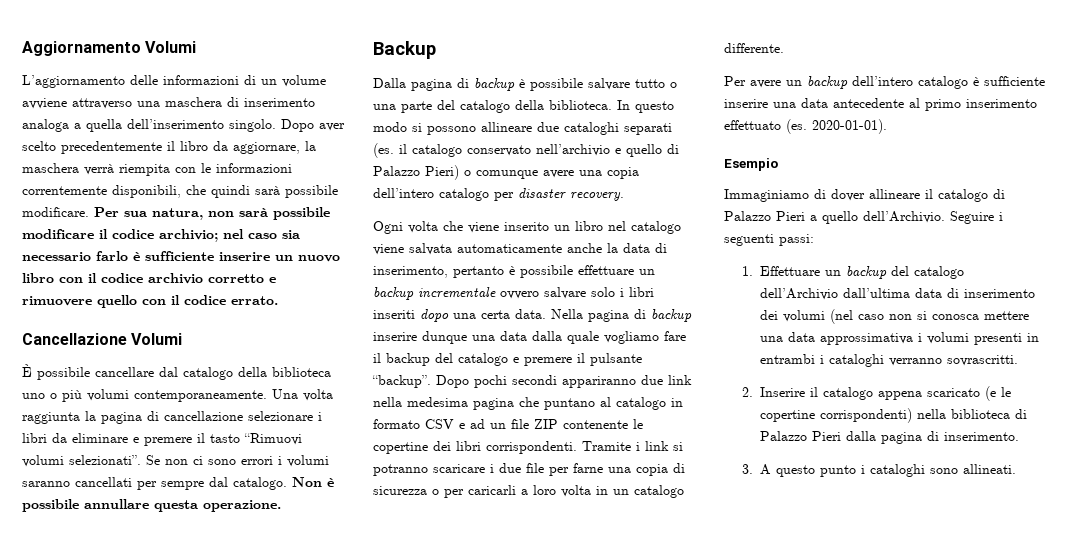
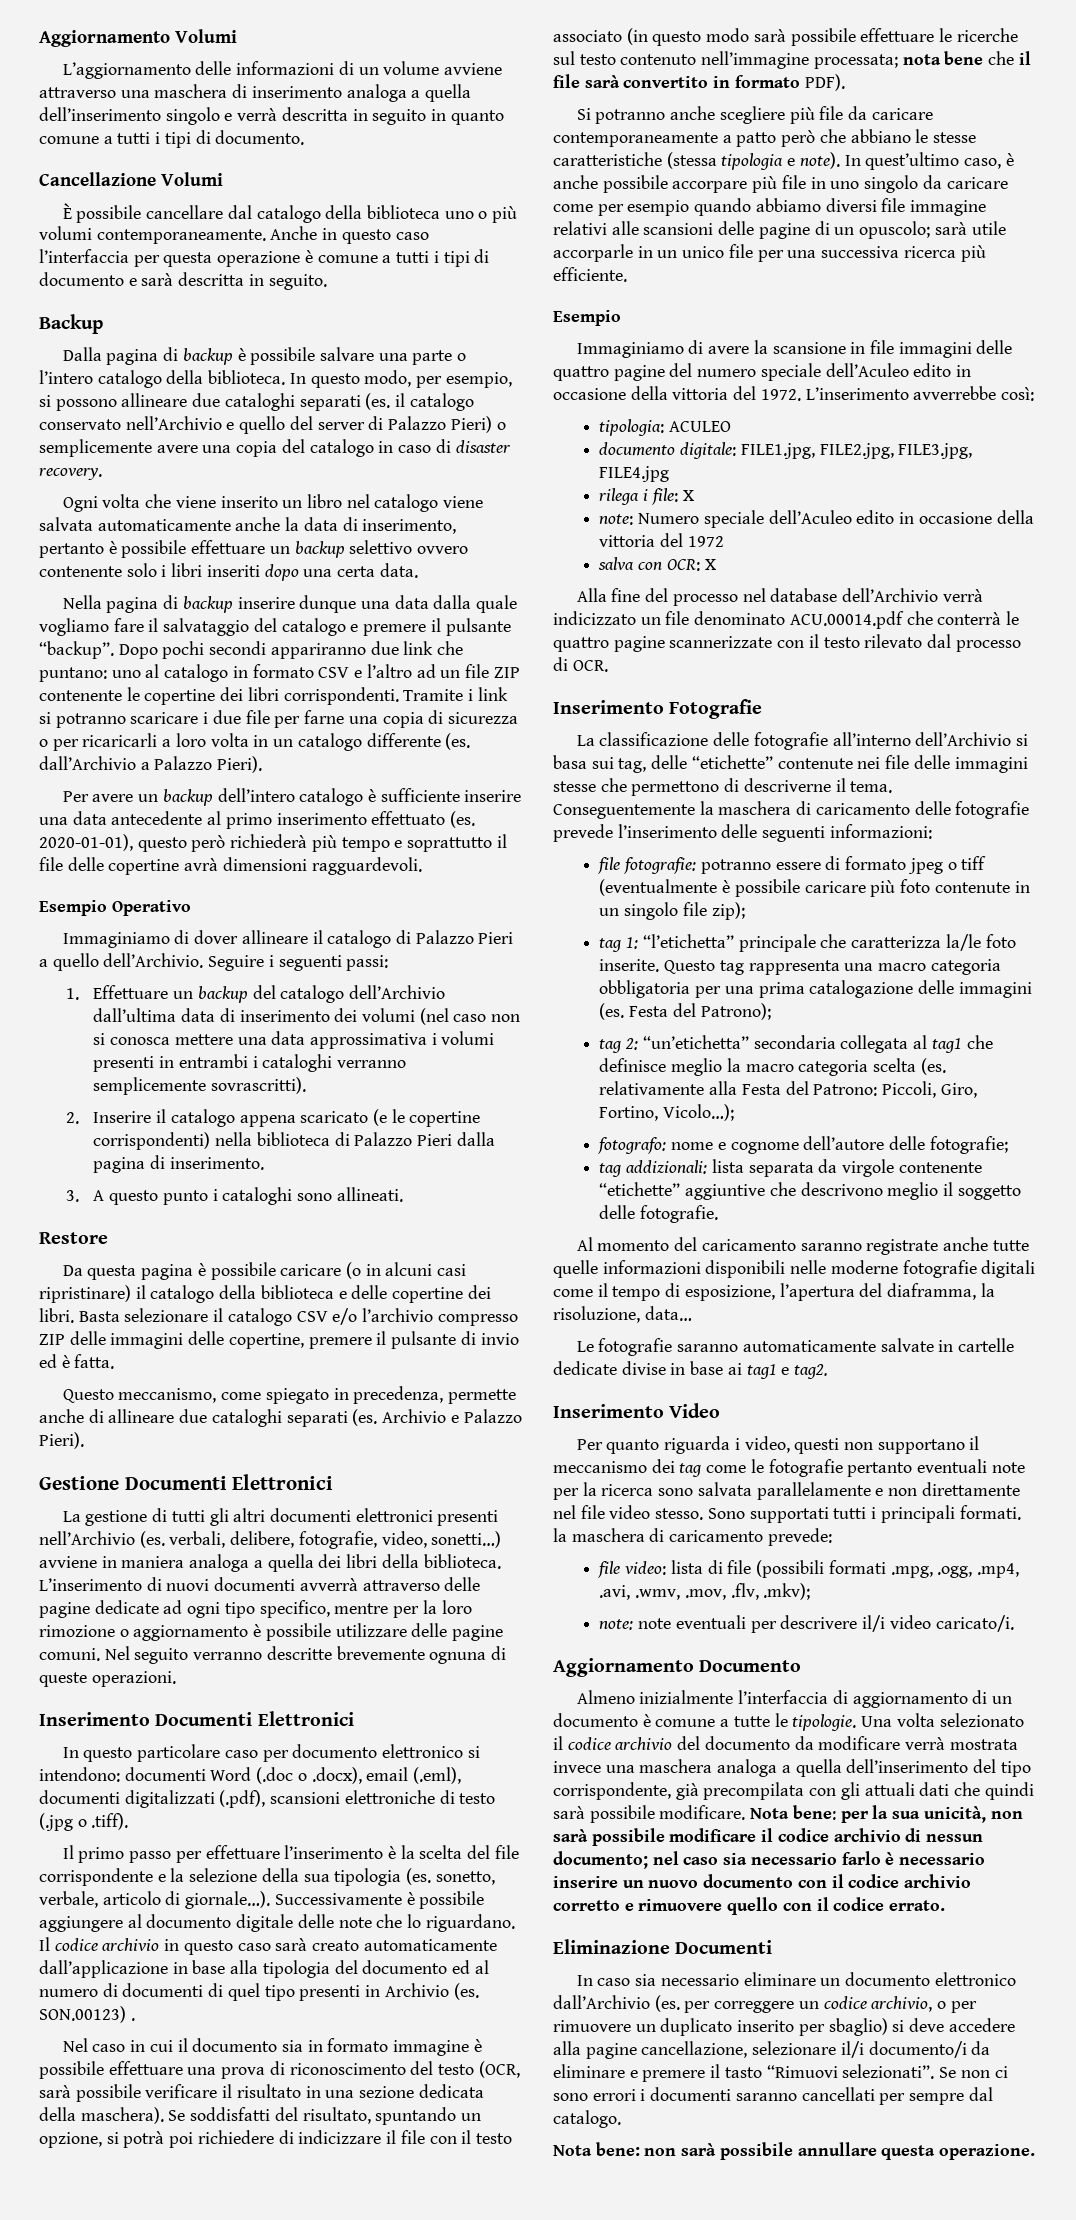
- L’aggiornamento delle informazioni di un volume avviene attraverso una maschera di inserimento analoga a quella dell’inserimento singolo. Dopo aver scelto precedentemente il libro da aggiornare, la maschera verrà riempita con le informazioni correntemente disponibili, che quindi sarà possibile modificare. Per sua natura, non sarà possibile modificare il codice archivio; nel caso sia necessario farlo è sufficiente inserire un nuovo libro con il codice archivio corretto e rimuovere quello con il codice errato.
+ L’aggiornamento delle informazioni di un volume avviene attraverso una maschera di inserimento analoga a quella dell’inserimento singolo e verrà descritta in seguito in quanto comune a tutti i tipi di documento.
- Una volta raggiunta la pagina di cancellazione selezionare i libri da eliminare e premere il tasto “Rimuovi volumi selezionati”. Se non ci sono errori i volumi saranno cancellati per sempre dal catalogo. Non è possibile annullare questa operazione.
+ Anche in questo caso l’interfaccia per questa operazione è comune a tutti i tipi di documento e sarà descritta in seguito.
- Dalla pagina di backup è possibile salvare tutto o una parte del catalogo della biblioteca.
+ Dalla pagina di backup è possibile salvare una parte o l’intero catalogo della biblioteca.
- In questo modo si possono allineare due cataloghi separati (es. il catalogo conservato nell’archivio e quello di Palazzo Pieri) o comunque avere una copia dell’intero catalogo per disaster recovery.
+ In questo modo, per esempio, si possono allineare due cataloghi separati (es. il catalogo conservato nell’Archivio e quello del server di Palazzo Pieri) o semplicemente avere una copia del catalogo in caso di disaster recovery.
- Ogni volta che viene inserito un libro nel catalogo viene salvata automaticamente anche la data di inserimento, pertanto è possibile effettuare un backup incrementale ovvero salvare solo i libri inseriti dopo una certa data. Nella pagina di backup inserire dunque una data dalla quale vogliamo fare il backup del catalogo e premere il pulsante “backup”.
+ Ogni volta che viene inserito un libro nel catalogo viene salvata automaticamente anche la data di inserimento, pertanto è possibile effettuare un backup selettivo ovvero contenente solo i libri inseriti dopo una certa data.
+ Nella pagina di backup inserire dunque una data dalla quale vogliamo fare il salvataggio del catalogo e premere il pulsante “backup”.
- Dopo pochi secondi appariranno due link nella medesima pagina che puntano al catalogo in formato CSV e ad un file ZIP contenente le copertine dei libri corrispondenti.
+ Dopo pochi secondi appariranno due link che puntano: uno al catalogo in formato CSV e l’altro ad un file ZIP contenente le copertine dei libri corrispondenti.
- Tramite i link si potranno scaricare i due file per farne una copia di sicurezza o per caricarli a loro volta in un catalogo differente.
+ Tramite i link si potranno scaricare i due file per farne una copia di sicurezza o per ricaricarli a loro volta in un catalogo differente (es. dall’Archivio a Palazzo Pieri).
- 2020-01-01).
- Esempio
+ 2020-01-01), questo però richiederà più tempo e soprattutto il file delle copertine avrà dimensioni ragguardevoli.
+ Esempio Operativo
- 1. Effettuare un backup del catalogo dell’Archivio dall’ultima data di inserimento dei volumi (nel caso non si conosca mettere una data approssimativa i volumi presenti in entrambi i cataloghi verranno sovrascritti.
+ 1. Effettuare un backup del catalogo dell’Archivio dall’ultima data di inserimento dei volumi (nel caso non si conosca mettere una data approssimativa i volumi presenti in entrambi i cataloghi verranno semplicemente sovrascritti).
+ Restore
+ Da questa pagina è possibile caricare (o in alcuni casi ripristinare) il catalogo della biblioteca e delle copertine dei libri. Basta selezionare il catalogo CSV e/o l’archivio compresso ZIP delle immagini delle copertine, premere il pulsante di invio ed è fatta.
+ Questo meccanismo, come spiegato in precedenza, permette anche di allineare due cataloghi separati (es. Archivio e Palazzo Pieri).
+ Gestione Documenti Elettronici
+ La gestione di tutti gli altri documenti elettronici presenti nell’Archivio (es. verbali, delibere, fotografie, video, sonetti…) avviene in maniera analoga a quella dei libri della biblioteca. L’inserimento di nuovi documenti avverrà attraverso delle pagine dedicate ad ogni tipo specifico, mentre per la loro rimozione o aggiornamento è possibile utilizzare delle pagine comuni. Nel seguito verranno descritte brevemente ognuna di queste operazioni.
+ Inserimento Documenti Elettronici
+ In questo particolare caso per documento elettronico si intendono: documenti Word (.doc o .docx), email (.eml), documenti digitalizzati (.pdf), scansioni elettroniche di testo (.jpg o .tiff).
+ Il primo passo per effettuare l’inserimento è la scelta del file corrispondente e la selezione della sua tipologia (es. sonetto, verbale, articolo di giornale…). Successivamente è possibile aggiungere al documento digitale delle note che lo riguardano. Il codice archivio in questo caso sarà creato automaticamente dall’applicazione in base alla tipologia del documento ed al numero di documenti di quel tipo presenti in Archivio (es. SON.00123) .
+ Nel caso in cui il documento sia in formato immagine è possibile effettuare una prova di riconoscimento del testo (OCR, sarà possibile verificare il risultato in una sezione dedicata della maschera). Se soddisfatti del risultato, spuntando un opzione, si potrà poi richiedere di indicizzare il file con il testo associato (in questo modo sarà possibile effettuare le ricerche sul testo contenuto nell’immagine processata; nota bene che il file sarà convertito in formato PDF).
+ Si potranno anche scegliere più file da caricare contemporaneamente a patto però che abbiano le stesse caratteristiche (stessa tipologia e note). In quest’ultimo caso, è anche possibile accorpare più file in uno singolo da caricare come per esempio quando abbiamo diversi file immagine relativi alle scansioni delle pagine di un opuscolo; sarà utile accorparle in un unico file per una successiva ricerca più efficiente.
+ Esempio
+ Immaginiamo di avere la scansione in file immagini delle quattro pagine del numero speciale dell’Aculeo edito in occasione della vittoria del 1972. L’inserimento avverrebbe così:
+ tipologia: ACULEO
+ documento digitale: FILE1.jpg, FILE2.jpg, FILE3.jpg, FILE4.jpg
+ rilega i file: X
+ note: Numero speciale dell’Aculeo edito in occasione della vittoria del 1972
+ salva con OCR: X
+ Alla fine del processo nel database dell’Archivio verrà indicizzato un file denominato ACU.00014.pdf che conterrà le quattro pagine scannerizzate con il testo rilevato dal processo di OCR.
+ Inserimento Fotografie
+ La classificazione delle fotografie all’interno dell’Archivio si basa sui tag, delle “etichette” contenute nei file delle immagini stesse che permettono di descriverne il tema. Conseguentemente la maschera di caricamento delle fotografie prevede l’inserimento delle seguenti informazioni:
+ file fotografie: potranno essere di formato jpeg o tiff (eventualmente è possibile caricare più foto contenute in un singolo file zip);
+ tag 1: “l’etichetta” principale che caratterizza la/le foto inserite. Questo tag rappresenta una macro categoria obbligatoria per una prima catalogazione delle immagini (es. Festa del Patrono);
+ tag 2: “un’etichetta” secondaria collegata al tag1 che definisce meglio la macro categoria scelta (es. relativamente alla Festa del Patrono: Piccoli, Giro, Fortino, Vicolo…);
+ fotografo: nome e cognome dell’autore delle fotografie;
+ tag addizionali: lista separata da virgole contenente “etichette” aggiuntive che descrivono meglio il soggetto delle fotografie.
+ Al momento del caricamento saranno registrate anche tutte quelle informazioni disponibili nelle moderne fotografie digitali come il tempo di esposizione, l’apertura del diaframma, la risoluzione, data…
+ Le fotografie saranno automaticamente salvate in cartelle dedicate divise in base ai tag1 e tag2.
+ Inserimento Video
+ Per quanto riguarda i video, questi non supportano il meccanismo dei tag come le fotografie pertanto eventuali note per la ricerca sono salvata parallelamente e non direttamente nel file video stesso. Sono supportati tutti i principali formati. la maschera di caricamento prevede:
+ file video: lista di file (possibili formati .mpg, .ogg, .mp4, .avi, .wmv, .mov, .flv, .mkv);
+ note: note eventuali per descrivere il/i video caricato/i.
+ Aggiornamento Documento
+ Almeno inizialmente l’interfaccia di aggiornamento di un documento è comune a tutte le tipologie. Una volta selezionato il codice archivio del documento da modificare verrà mostrata invece una maschera analoga a quella dell’inserimento del tipo corrispondente, già precompilata con gli attuali dati che quindi sarà possibile modificare. Nota bene: per la sua unicità, non sarà possibile modificare il codice archivio di nessun documento; nel caso sia necessario farlo è necessario inserire un nuovo documento con il codice archivio corretto e rimuovere quello con il codice errato.
+ Eliminazione Documenti
+ In caso sia necessario eliminare un documento elettronico dall’Archivio (es. per correggere un codice archivio, o per rimuovere un duplicato inserito per sbaglio) si deve accedere alla pagine cancellazione, selezionare il/i documento/i da eliminare e premere il tasto “Rimuovi selezionati”. Se non ci sono errori i documenti saranno cancellati per sempre dal catalogo.
+ Nota bene: non sarà possibile annullare questa operazione.

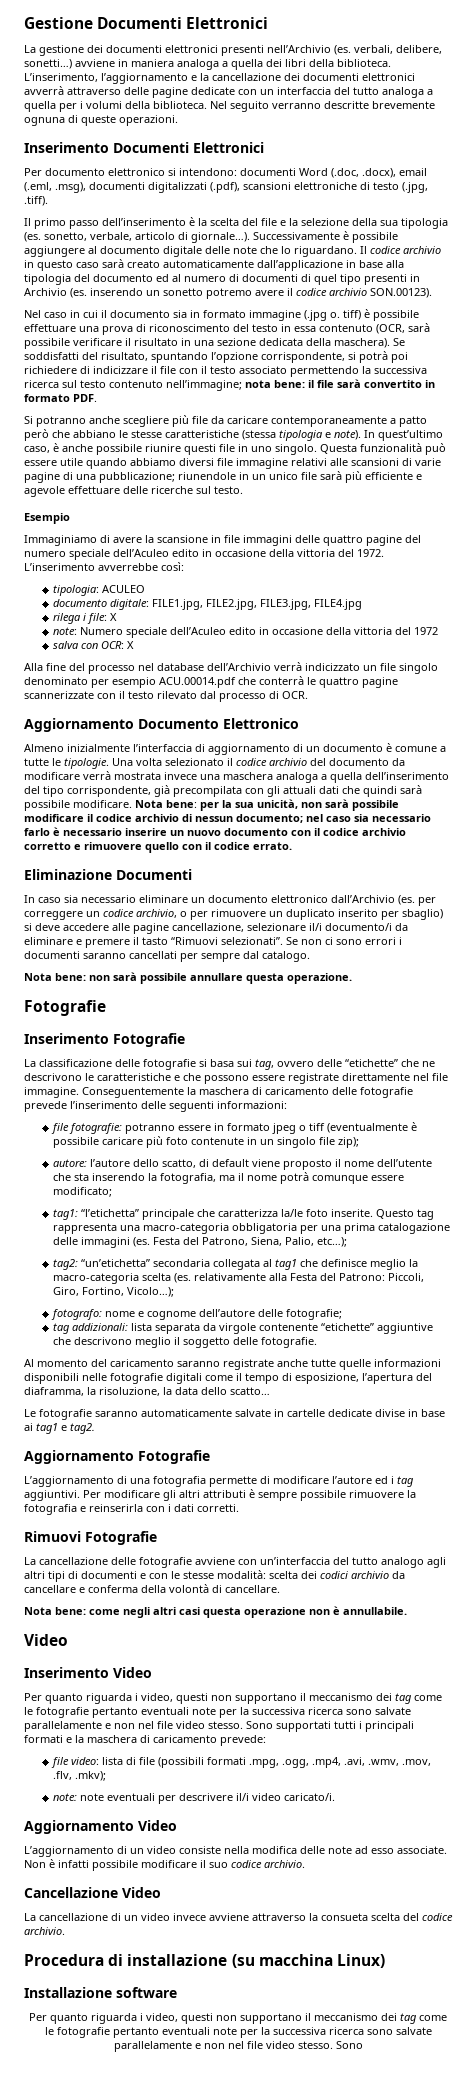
- Aggiornamento Volumi
- L’aggiornamento delle informazioni di un volume avviene attraverso una maschera di inserimento analoga a quella dell’inserimento singolo e verrà descritta in seguito in quanto comune a tutti i tipi di documento.
- Cancellazione Volumi
- È possibile cancellare dal catalogo della biblioteca uno o più volumi contemporaneamente. Anche in questo caso l’interfaccia per questa operazione è comune a tutti i tipi di documento e sarà descritta in seguito.
- Backup
- Dalla pagina di backup è possibile salvare una parte o l’intero catalogo della biblioteca. In questo modo, per esempio, si possono allineare due cataloghi separati (es. il catalogo conservato nell’Archivio e quello del server di Palazzo Pieri) o semplicemente avere una copia del catalogo in caso di disaster recovery.
- Ogni volta che viene inserito un libro nel catalogo viene salvata automaticamente anche la data di inserimento, pertanto è possibile effettuare un backup selettivo ovvero contenente solo i libri inseriti dopo una certa data.
- Nella pagina di backup inserire dunque una data dalla quale vogliamo fare il salvataggio del catalogo e premere il pulsante “backup”. Dopo pochi secondi appariranno due link che puntano: uno al catalogo in formato CSV e l’altro ad un file ZIP contenente le copertine dei libri corrispondenti. Tramite i link si potranno scaricare i due file per farne una copia di sicurezza o per ricaricarli a loro volta in un catalogo differente (es. dall’Archivio a Palazzo Pieri).
- Per avere un backup dell’intero catalogo è sufficiente inserire una data antecedente al primo inserimento effettuato (es. 2020-01-01), questo però richiederà più tempo e soprattutto il file delle copertine avrà dimensioni ragguardevoli.
- Esempio Operativo
- Immaginiamo di dover allineare il catalogo di Palazzo Pieri a quello dell’Archivio. Seguire i seguenti passi:
- 1. Effettuare un backup del catalogo dell’Archivio dall’ultima data di inserimento dei volumi (nel caso non si conosca mettere una data approssimativa i volumi presenti in entrambi i cataloghi verranno semplicemente sovrascritti).
- 2. Inserire il catalogo appena scaricato (e le copertine corrispondenti) nella biblioteca di Palazzo Pieri dalla pagina di inserimento.
- 3. A questo punto i cataloghi sono allineati.
- Restore
- Da questa pagina è possibile caricare (o in alcuni casi ripristinare) il catalogo della biblioteca e delle copertine dei libri. Basta selezionare il catalogo CSV e/o l’archivio compresso ZIP delle immagini delle copertine, premere il pulsante di invio ed è fatta.
- Questo meccanismo, come spiegato in precedenza, permette anche di allineare due cataloghi separati (es. Archivio e Palazzo Pieri).
- La gestione di tutti gli altri documenti elettronici presenti nell’Archivio (es. verbali, delibere, fotografie, video, sonetti…) avviene in maniera analoga a quella dei libri della biblioteca.
+ La gestione dei documenti elettronici presenti nell’Archivio (es. verbali, delibere, sonetti…) avviene in maniera analoga a quella dei libri della biblioteca.
- L’inserimento di nuovi documenti avverrà attraverso delle pagine dedicate ad ogni tipo specifico, mentre per la loro rimozione o aggiornamento è possibile utilizzare delle pagine comuni.
+ L’inserimento, l’aggiornamento e la cancellazione dei documenti elettronici avverrà attraverso delle pagine dedicate con un interfaccia del tutto analoga a quella per i volumi della biblioteca.
- In questo particolare caso per documento elettronico si intendono: documenti Word (.doc o .docx), email (.eml), documenti digitalizzati (.pdf), scansioni elettroniche di testo (.jpg o .tiff).
+ Per documento elettronico si intendono: documenti Word (.doc, .docx), email (.eml, .msg), documenti digitalizzati (.pdf), scansioni elettroniche di testo (.jpg, .tiff).
- Il primo passo per effettuare l’inserimento è la scelta del file corrispondente e la selezione della sua tipologia (es. sonetto, verbale, articolo di giornale…).
+ Il primo passo dell’inserimento è la scelta del file e la selezione della sua tipologia (es. sonetto, verbale, articolo di giornale…).
- Il codice archivio in questo caso sarà creato automaticamente dall’applicazione in base alla tipologia del documento ed al numero di documenti di quel tipo presenti in Archivio (es. SON.00123) .
+ Il codice archivio in questo caso sarà creato automaticamente dall’applicazione in base alla tipologia del documento ed al numero di documenti di quel tipo presenti in Archivio (es. inserendo un sonetto potremo avere il codice archivio SON.00123).
- Nel caso in cui il documento sia in formato immagine è possibile effettuare una prova di riconoscimento del testo (OCR, sarà possibile verificare il risultato in una sezione dedicata della maschera).
+ Nel caso in cui il documento sia in formato immagine (.jpg o. tiff) è possibile effettuare una prova di riconoscimento del testo in essa contenuto (OCR, sarà possibile verificare il risultato in una sezione dedicata della maschera).
- Se soddisfatti del risultato, spuntando un opzione, si potrà poi richiedere di indicizzare il file con il testo associato (in questo modo sarà possibile effettuare le ricerche sul testo contenuto nell’immagine processata; nota bene che il file sarà convertito in formato PDF).
+ Se soddisfatti del risultato, spuntando l’opzione corrispondente, si potrà poi richiedere di indicizzare il file con il testo associato permettendo la successiva ricerca sul testo contenuto nell’immagine; nota bene: il file sarà convertito in formato PDF.
- In quest’ultimo caso, è anche possibile accorpare più file in uno singolo da caricare come per esempio quando abbiamo diversi file immagine relativi alle scansioni delle pagine di un opuscolo; sarà utile accorparle in un unico file per una successiva ricerca più efficiente.
+ In quest’ultimo caso, è anche possibile riunire questi file in uno singolo. Questa funzionalità può essere utile quando abbiamo diversi file immagine relativi alle scansioni di varie pagine di una pubblicazione; riunendole in un unico file sarà più efficiente e agevole effettuare delle ricerche sul testo.
- Alla fine del processo nel database dell’Archivio verrà indicizzato un file denominato ACU.00014.pdf che conterrà le quattro pagine scannerizzate con il testo rilevato dal processo di OCR.
+ Alla fine del processo nel database dell’Archivio verrà indicizzato un file singolo denominato per esempio ACU.00014.pdf che conterrà le quattro pagine scannerizzate con il testo rilevato dal processo di OCR.
- Inserimento Fotografie
- La classificazione delle fotografie all’interno dell’Archivio si basa sui tag, delle “etichette” contenute nei file delle immagini stesse che permettono di descriverne il tema. Conseguentemente la maschera di caricamento delle fotografie prevede l’inserimento delle seguenti informazioni:
- file fotografie: potranno essere di formato jpeg o tiff (eventualmente è possibile caricare più foto contenute in un singolo file zip);
- tag 1: “l’etichetta” principale che caratterizza la/le foto inserite. Questo tag rappresenta una macro categoria obbligatoria per una prima catalogazione delle immagini (es. Festa del Patrono);
- tag 2: “un’etichetta” secondaria collegata al tag1 che definisce meglio la macro categoria scelta (es. relativamente alla Festa del Patrono: Piccoli, Giro, Fortino, Vicolo…);
- fotografo: nome e cognome dell’autore delle fotografie;
- tag addizionali: lista separata da virgole contenente “etichette” aggiuntive che descrivono meglio il soggetto delle fotografie.
- Al momento del caricamento saranno registrate anche tutte quelle informazioni disponibili nelle moderne fotografie digitali come il tempo di esposizione, l’apertura del diaframma, la risoluzione, data…
- Le fotografie saranno automaticamente salvate in cartelle dedicate divise in base ai tag1 e tag2.
- Inserimento Video
- Per quanto riguarda i video, questi non supportano il meccanismo dei tag come le fotografie pertanto eventuali note per la ricerca sono salvata parallelamente e non direttamente nel file video stesso. Sono supportati tutti i principali formati. la maschera di caricamento prevede:
- file video: lista di file (possibili formati .mpg, .ogg, .mp4, .avi, .wmv, .mov, .flv, .mkv);
- note: note eventuali per descrivere il/i video caricato/i.
- Aggiornamento Documento
+ Aggiornamento Documento Elettronico
- In caso sia necessario eliminare un documento elettronico dall’Archivio (es. per correggere un codice archivio, o per rimuovere un duplicato inserito per sbaglio) si deve accedere alla pagine cancellazione, selezionare il/i documento/i da eliminare e premere il tasto “Rimuovi selezionati”.
+ In caso sia necessario eliminare un documento elettronico dall’Archivio (es. per correggere un codice archivio, o per rimuovere un duplicato inserito per sbaglio) si deve accedere alle pagine cancellazione, selezionare il/i documento/i da eliminare e premere il tasto “Rimuovi selezionati”.
  Nota bene: non sarà possibile annullare questa operazione.
+ Fotografie
+ Inserimento Fotografie
+ La classificazione delle fotografie si basa sui tag, ovvero delle “etichette” che ne descrivono le caratteristiche e che possono essere registrate direttamente nel file immagine. Conseguentemente la maschera di caricamento delle fotografie prevede l’inserimento delle seguenti informazioni:
+ file fotografie: potranno essere in formato jpeg o tiff (eventualmente è possibile caricare più foto contenute in un singolo file zip);
+ autore: l’autore dello scatto, di default viene proposto il nome dell’utente che sta inserendo la fotografia, ma il nome potrà comunque essere modificato;
+ tag1: “l’etichetta” principale che caratterizza la/le foto inserite. Questo tag rappresenta una macro-categoria obbligatoria per una prima catalogazione delle immagini (es. Festa del Patrono, Siena, Palio, etc…);
+ tag2: “un’etichetta” secondaria collegata al tag1 che definisce meglio la macro-categoria scelta (es. relativamente alla Festa del Patrono: Piccoli, Giro, Fortino, Vicolo…);
+ fotografo: nome e cognome dell’autore delle fotografie;
+ tag addizionali: lista separata da virgole contenente “etichette” aggiuntive che descrivono meglio il soggetto delle fotografie.
+ Al momento del caricamento saranno registrate anche tutte quelle informazioni disponibili nelle fotografie digitali come il tempo di esposizione, l’apertura del diaframma, la risoluzione, la data dello scatto…
+ Le fotografie saranno automaticamente salvate in cartelle dedicate divise in base ai tag1 e tag2.
+ Aggiornamento Fotografie
+ L’aggiornamento di una fotografia permette di modificare l’autore ed i tag aggiuntivi. Per modificare gli altri attributi è sempre possibile rimuovere la fotografia e reinserirla con i dati corretti.
+ Rimuovi Fotografie
+ La cancellazione delle fotografie avviene con un’interfaccia del tutto analogo agli altri tipi di documenti e con le stesse modalità: scelta dei codici archivio da cancellare e conferma della volontà di cancellare.
+ Nota bene: come negli altri casi questa operazione non è annullabile.
+ Video
+ Inserimento Video
+ Per quanto riguarda i video, questi non supportano il meccanismo dei tag come le fotografie pertanto eventuali note per la successiva ricerca sono salvate parallelamente e non nel file video stesso. Sono supportati tutti i principali formati e la maschera di caricamento prevede:
+ file video: lista di file (possibili formati .mpg, .ogg, .mp4, .avi, .wmv, .mov, .flv, .mkv);
+ note: note eventuali per descrivere il/i video caricato/i.
+ Aggiornamento Video
+ L’aggiornamento di un video consiste nella modifica delle note ad esso associate. Non è infatti possibile modificare il suo codice archivio.
+ Cancellazione Video
+ La cancellazione di un video invece avviene attraverso la consueta scelta del codice archivio.
+ Procedura di installazione (su macchina Linux)
+ Installazione software
+ Per quanto riguarda i video, questi non supportano il meccanismo dei tag come le fotografie pertanto eventuali note per la successiva ricerca sono salvate parallelamente e non nel file video stesso. Sono

